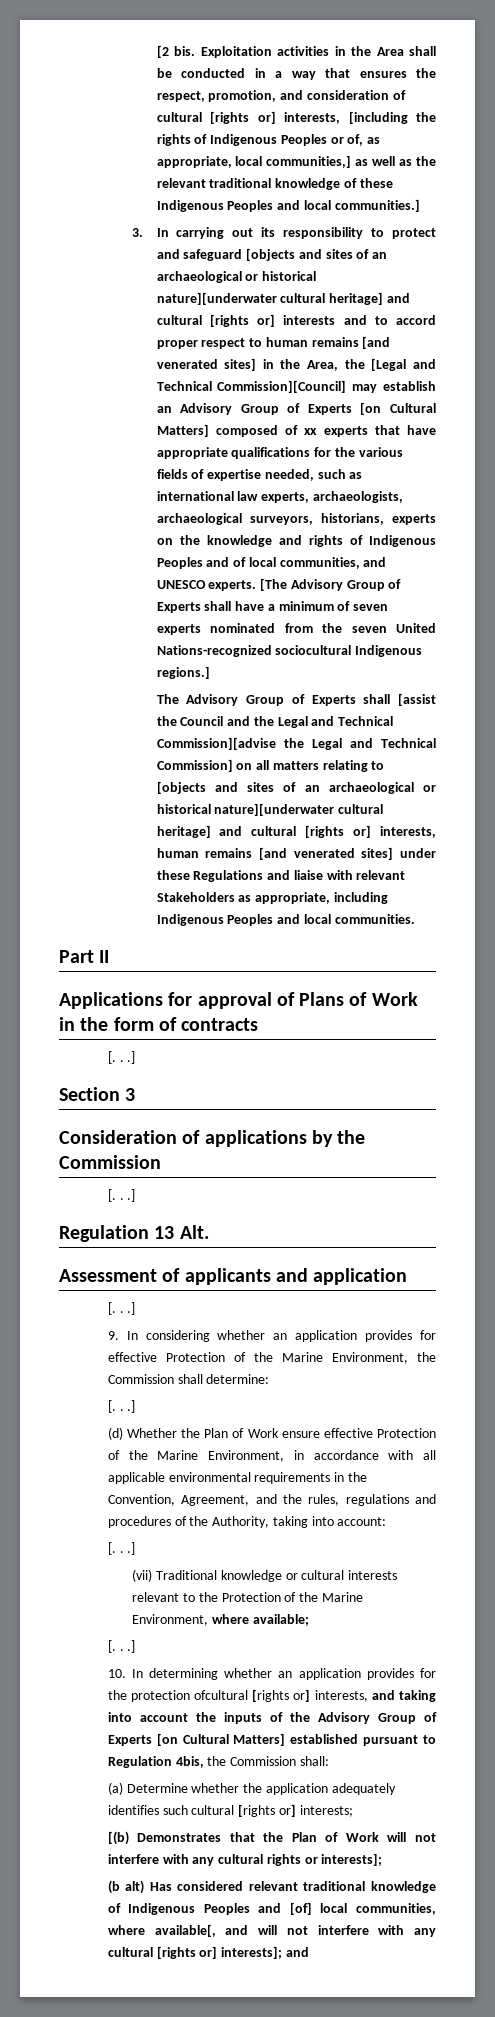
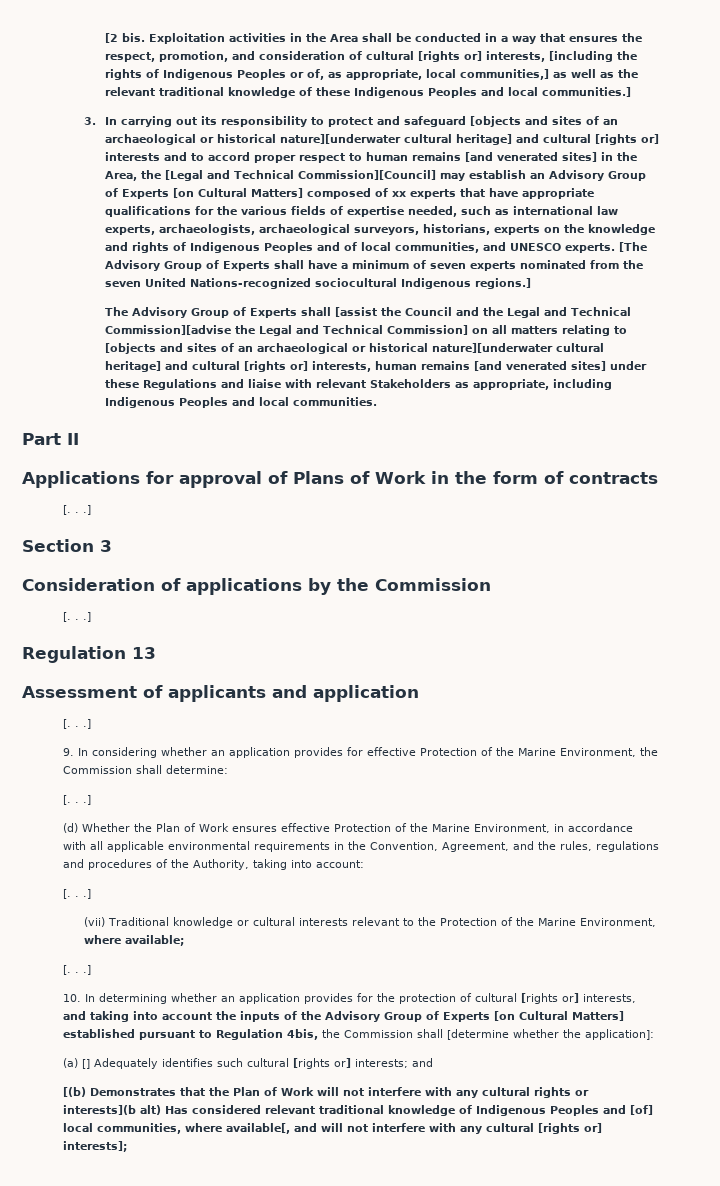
- Regulation 13 Alt.
+ Regulation 13
- (d) Whether the Plan of Work ensure effective Protection of the Marine Environment, in accordance with all applicable environmental requirements in the Convention, Agreement, and the rules, regulations and procedures of the Authority, taking into account:
+ (d) Whether the Plan of Work ensures effective Protection of the Marine Environment, in accordance with all applicable environmental requirements in the Convention, Agreement, and the rules, regulations and procedures of the Authority, taking into account:
- 10. In determining whether an application provides for the protection ofcultural [rights or] interests, and taking into account the inputs of the Advisory Group of Experts [on Cultural Matters] established pursuant to Regulation 4bis, the Commission shall:
- (a) Determine whether the application adequately identifies such cultural [rights or] interests;
+ 10. In determining whether an application provides for the protection of cultural [rights or] interests, and taking into account the inputs of the Advisory Group of Experts [on Cultural Matters] established pursuant to Regulation 4bis, the Commission shall [determine whether the application]:
+ (a) [] Adequately identifies such cultural [rights or] interests; and
- [(b) Demonstrates that the Plan of Work will not interfere with any cultural rights or interests];
- (b alt) Has considered relevant traditional knowledge of Indigenous Peoples and [of] local communities, where available[, and will not interfere with any cultural [rights or] interests]; and
+ [(b) Demonstrates that the Plan of Work will not interfere with any cultural rights or interests](b alt) Has considered relevant traditional knowledge of Indigenous Peoples and [of] local communities, where available[, and will not interfere with any cultural [rights or] interests];

